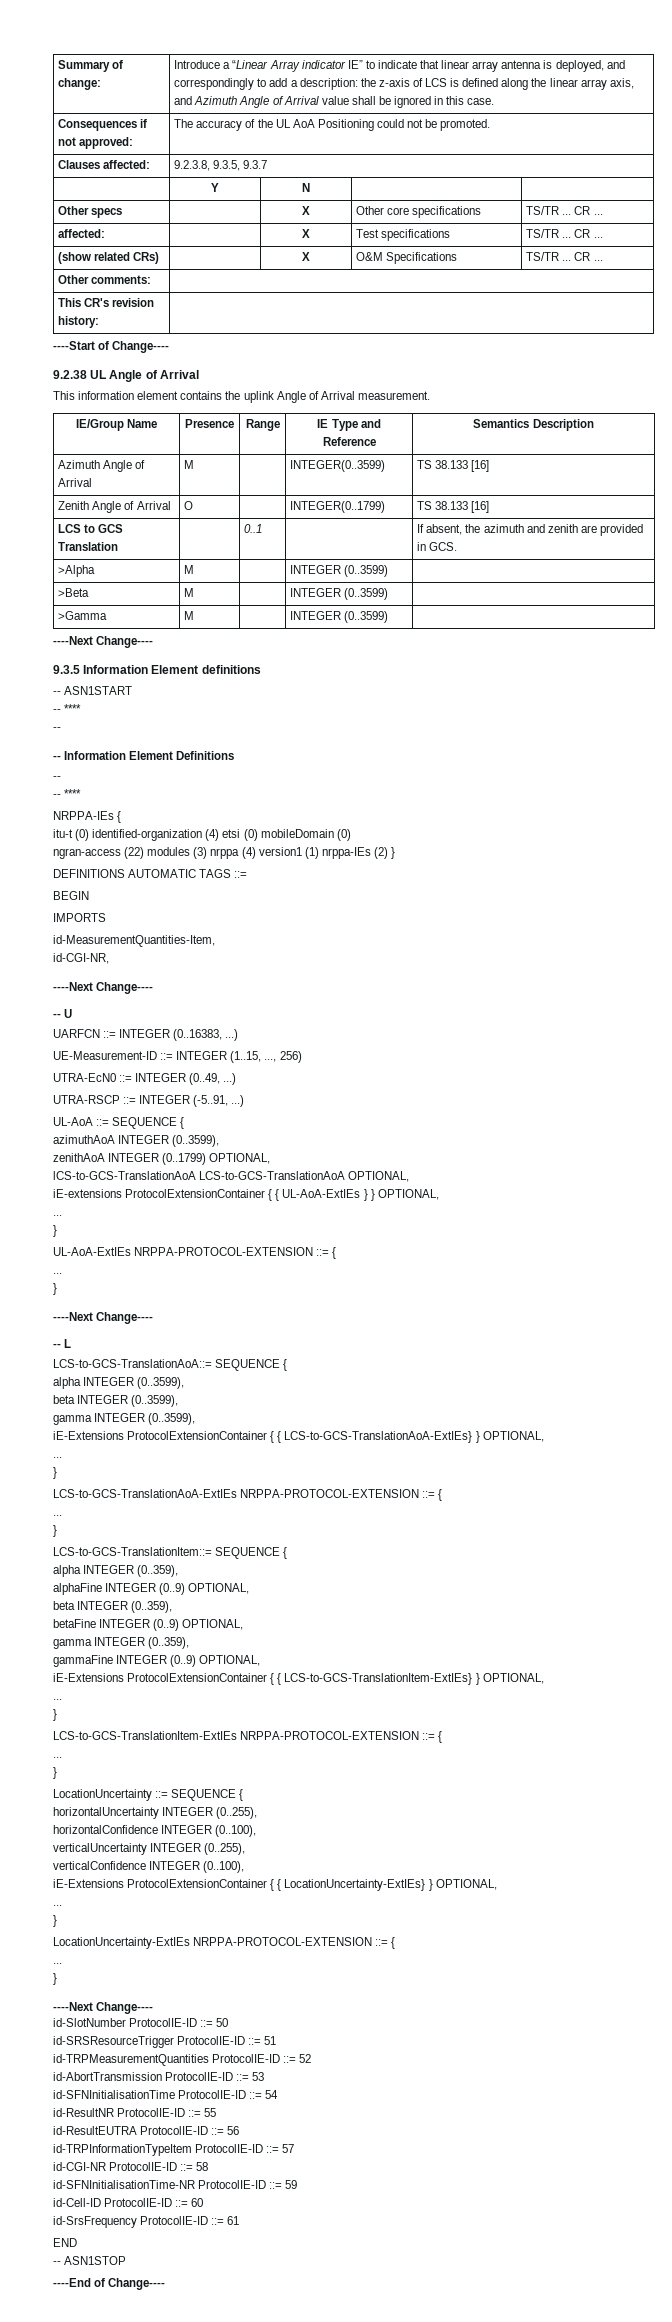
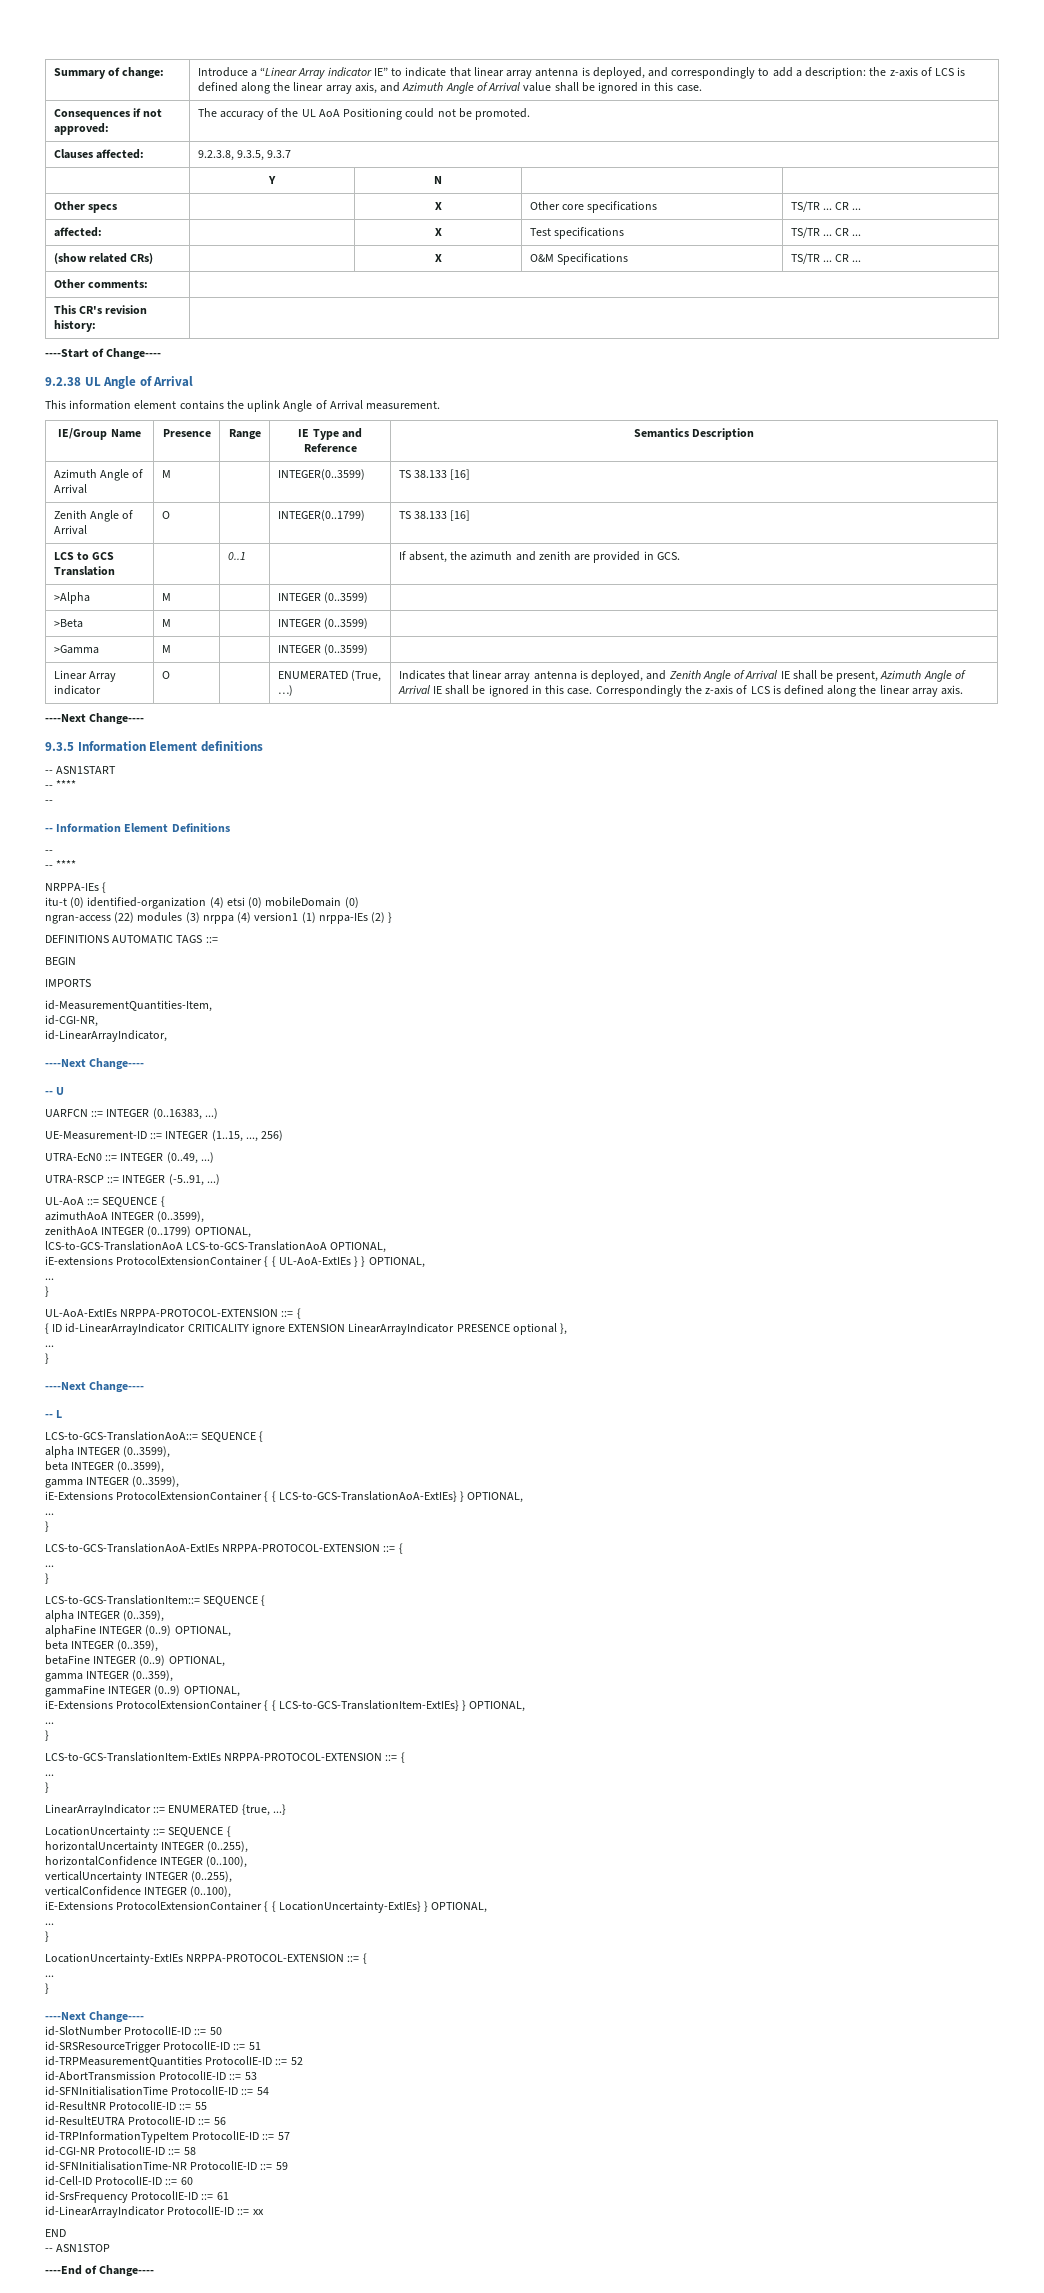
+ Linear Array indicator | O | | ENUMERATED (True, …) | Indicates that linear array antenna is deployed, and Zenith Angle of Arrival IE shall be present, Azimuth Angle of Arrival IE shall be ignored in this case. Correspondingly the z-axis of LCS is defined along the linear array axis.
+ id-LinearArrayIndicator,
+ { ID id-LinearArrayIndicator CRITICALITY ignore EXTENSION LinearArrayIndicator PRESENCE optional },
+ LinearArrayIndicator ::= ENUMERATED {true, ...}
+ id-LinearArrayIndicator ProtocolIE-ID ::= xx

